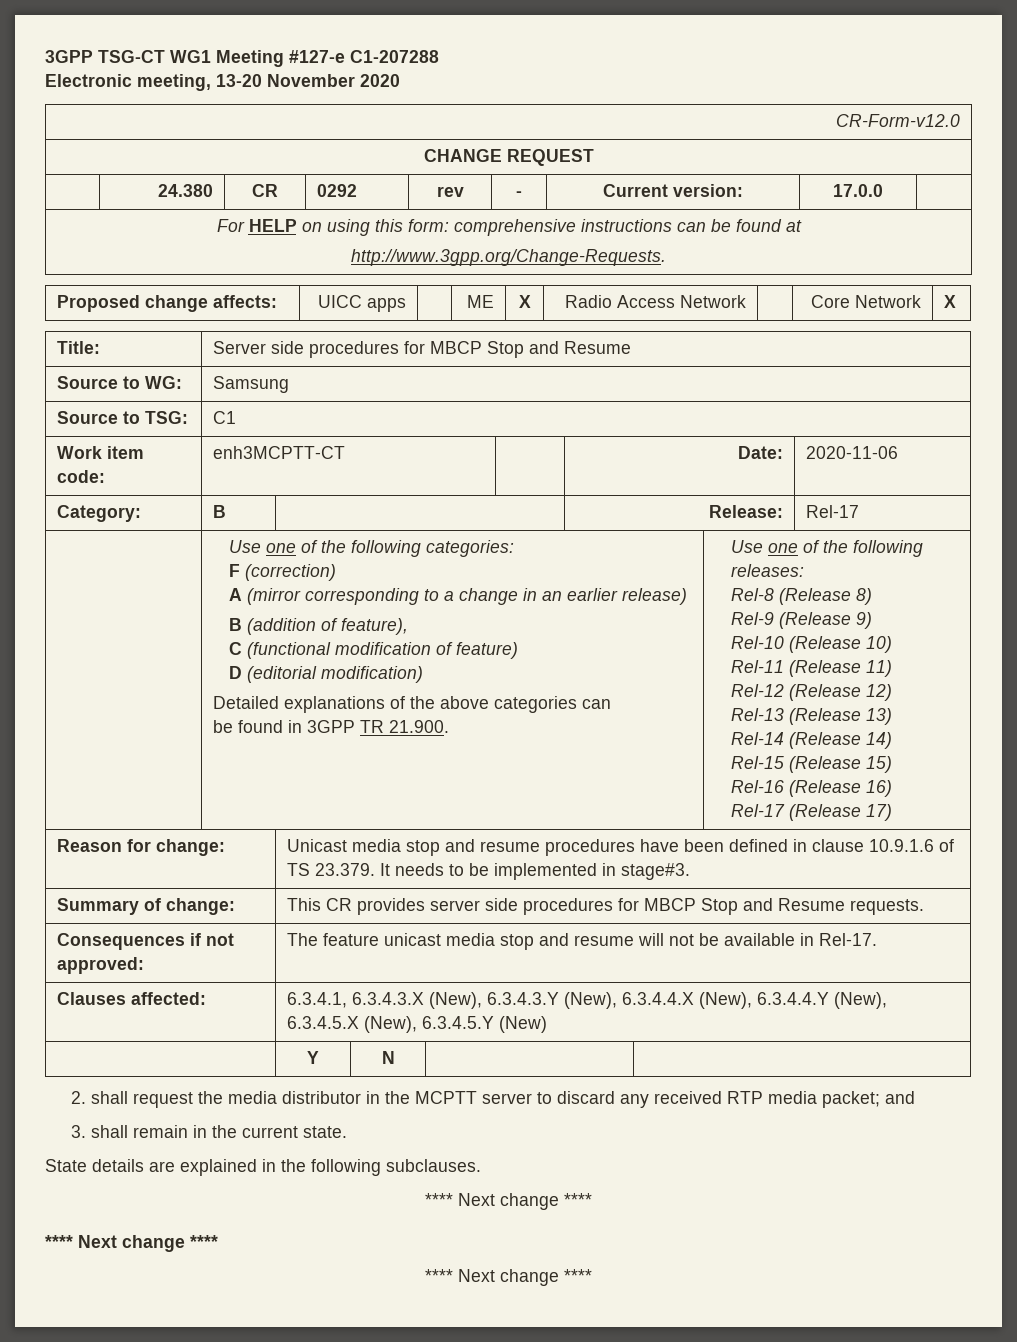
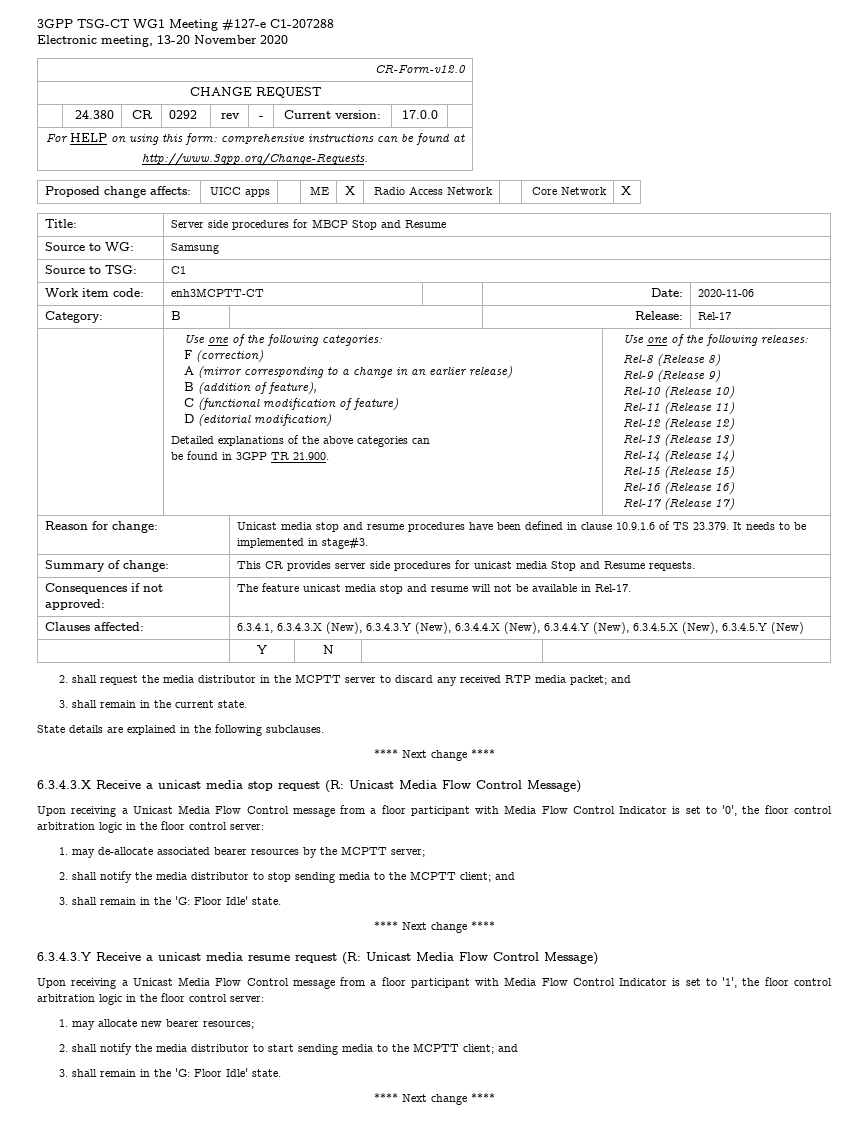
- Summary of change: | This CR provides server side procedures for MBCP Stop and Resume requests.
+ Summary of change: | This CR provides server side procedures for unicast media Stop and Resume requests.
  State details are explained in the following subclauses.
  **** Next change ****
+ 6.3.4.3.X Receive a unicast media stop request (R: Unicast Media Flow Control Message)
+ Upon receiving a Unicast Media Flow Control message from a floor participant with Media Flow Control Indicator is set to '0', the floor control arbitration logic in the floor control server:
+ 1. may de-allocate associated bearer resources by the MCPTT server;
+ 2. shall notify the media distributor to stop sending media to the MCPTT client; and
+ 3. shall remain in the 'G: Floor Idle' state.
  **** Next change ****
+ 6.3.4.3.Y Receive a unicast media resume request (R: Unicast Media Flow Control Message)
+ Upon receiving a Unicast Media Flow Control message from a floor participant with Media Flow Control Indicator is set to '1', the floor control arbitration logic in the floor control server:
+ 1. may allocate new bearer resources;
+ 2. shall notify the media distributor to start sending media to the MCPTT client; and
+ 3. shall remain in the 'G: Floor Idle' state.

